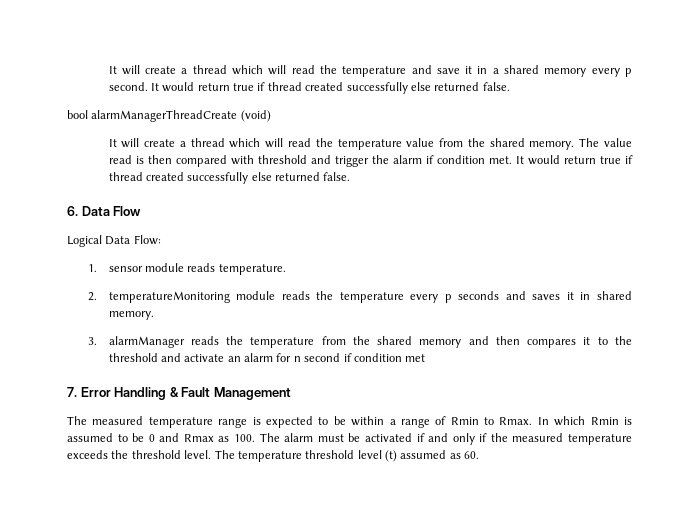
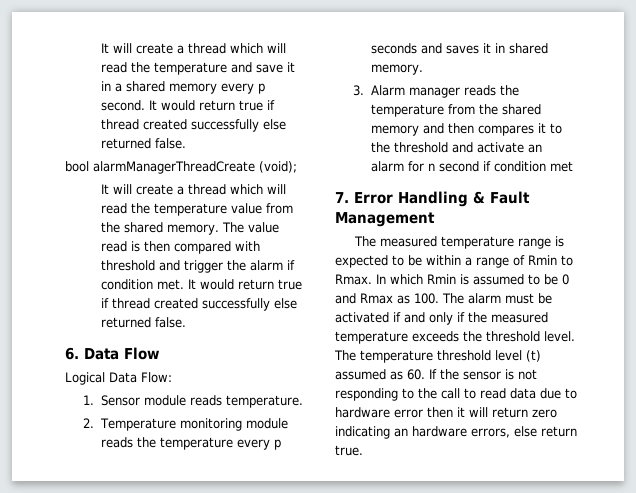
- bool alarmManagerThreadCreate (void)
+ bool alarmManagerThreadCreate (void);
- 1. sensor module reads temperature.
+ 1. Sensor module reads temperature.
- 2. temperatureMonitoring module reads the temperature every p seconds and saves it in shared memory.
+ 2. Temperature monitoring module reads the temperature every p seconds and saves it in shared memory.
- 3. alarmManager reads the temperature from the shared memory and then compares it to the threshold and activate an alarm for n second if condition met
+ 3. Alarm manager reads the temperature from the shared memory and then compares it to the threshold and activate an alarm for n second if condition met
- The temperature threshold level (t) assumed as 60.
+ The temperature threshold level (t) assumed as 60. If the sensor is not responding to the call to read data due to hardware error then it will return zero indicating an hardware errors, else return true.

